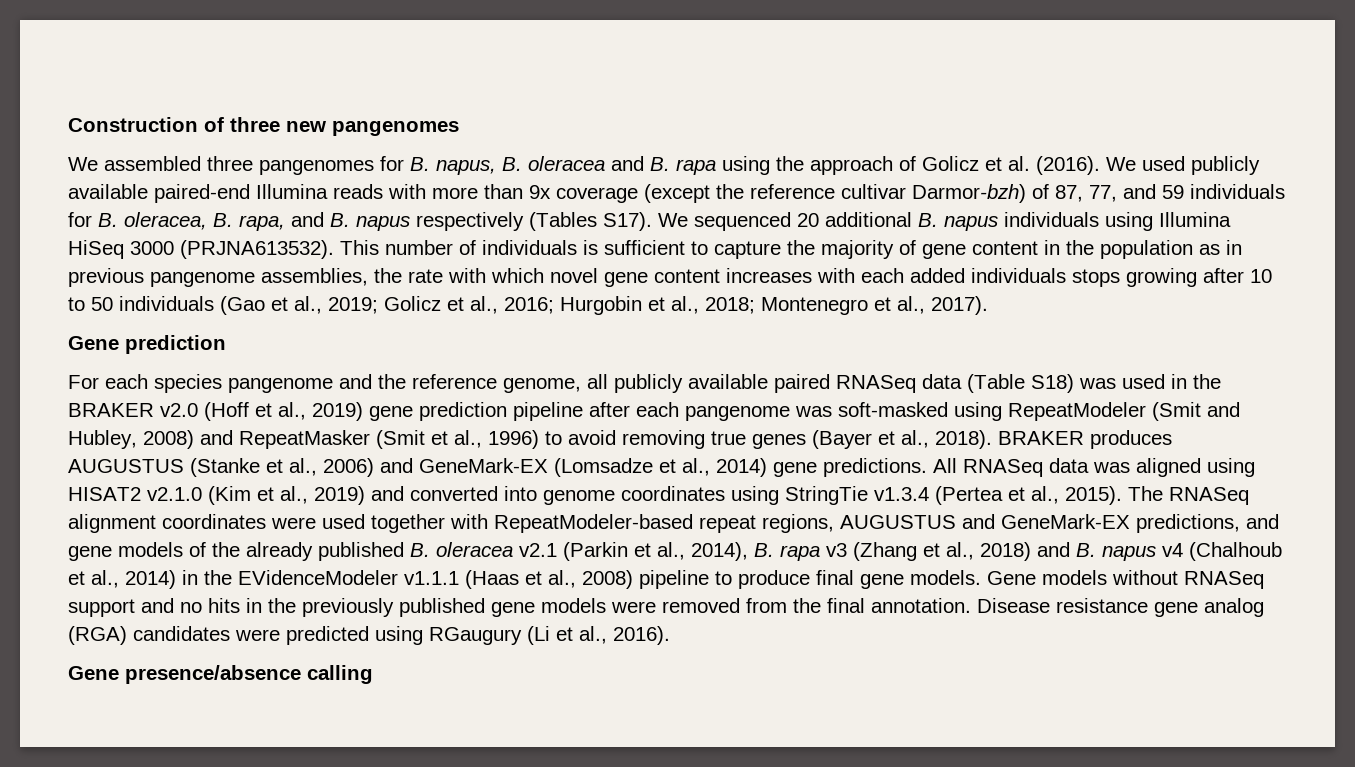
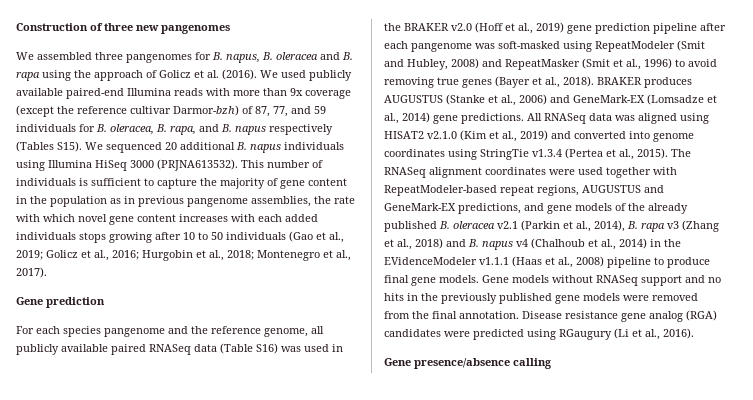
- We used publicly available paired-end Illumina reads with more than 9x coverage (except the reference cultivar Darmor-bzh) of 87, 77, and 59 individuals for B. oleracea, B. rapa, and B. napus respectively (Tables S17).
+ We used publicly available paired-end Illumina reads with more than 9x coverage (except the reference cultivar Darmor-bzh) of 87, 77, and 59 individuals for B. oleracea, B. rapa, and B. napus respectively (Tables S15).
- For each species pangenome and the reference genome, all publicly available paired RNASeq data (Table S18) was used in the BRAKER v2.0 (Hoff et al., 2019) gene prediction pipeline after each pangenome was soft-masked using RepeatModeler (Smit and Hubley, 2008) and RepeatMasker (Smit et al., 1996) to avoid removing true genes (Bayer et al., 2018).
+ For each species pangenome and the reference genome, all publicly available paired RNASeq data (Table S16) was used in the BRAKER v2.0 (Hoff et al., 2019) gene prediction pipeline after each pangenome was soft-masked using RepeatModeler (Smit and Hubley, 2008) and RepeatMasker (Smit et al., 1996) to avoid removing true genes (Bayer et al., 2018).

